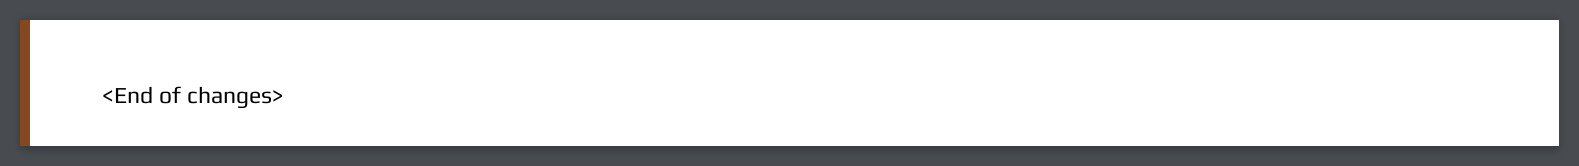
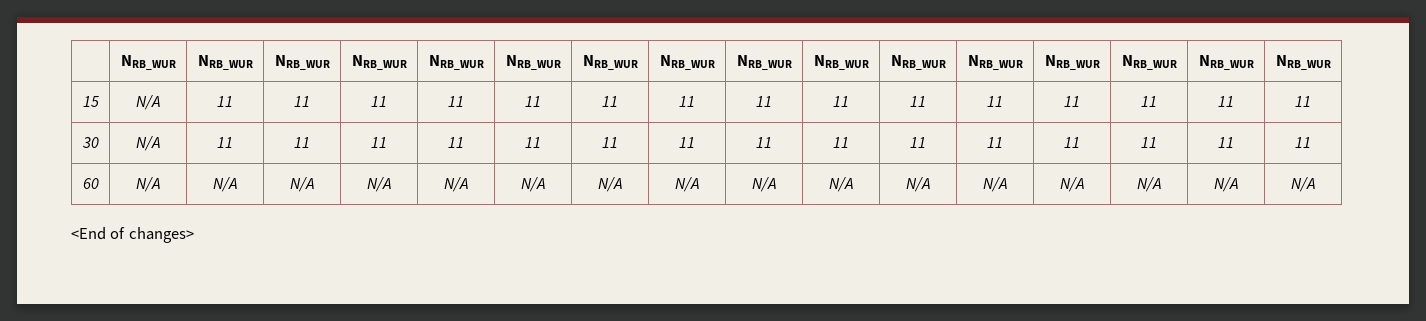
+ | NRB_WUR | NRB_WUR | NRB_WUR | NRB_WUR | NRB_WUR | NRB_WUR | NRB_WUR | NRB_WUR | NRB_WUR | NRB_WUR | NRB_WUR | NRB_WUR | NRB_WUR | NRB_WUR | NRB_WUR | NRB_WUR
+ 15 | N/A | 11 | 11 | 11 | 11 | 11 | 11 | 11 | 11 | 11 | 11 | 11 | 11 | 11 | 11 | 11
+ 30 | N/A | 11 | 11 | 11 | 11 | 11 | 11 | 11 | 11 | 11 | 11 | 11 | 11 | 11 | 11 | 11
+ 60 | N/A | N/A | N/A | N/A | N/A | N/A | N/A | N/A | N/A | N/A | N/A | N/A | N/A | N/A | N/A | N/A

